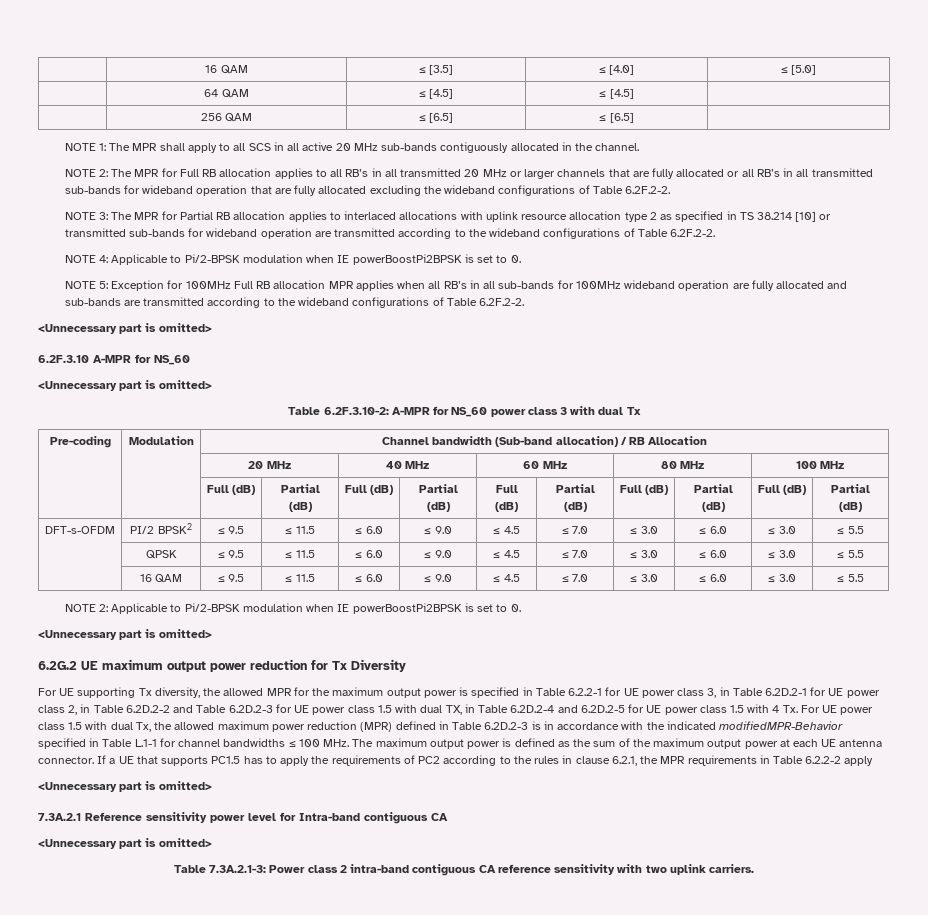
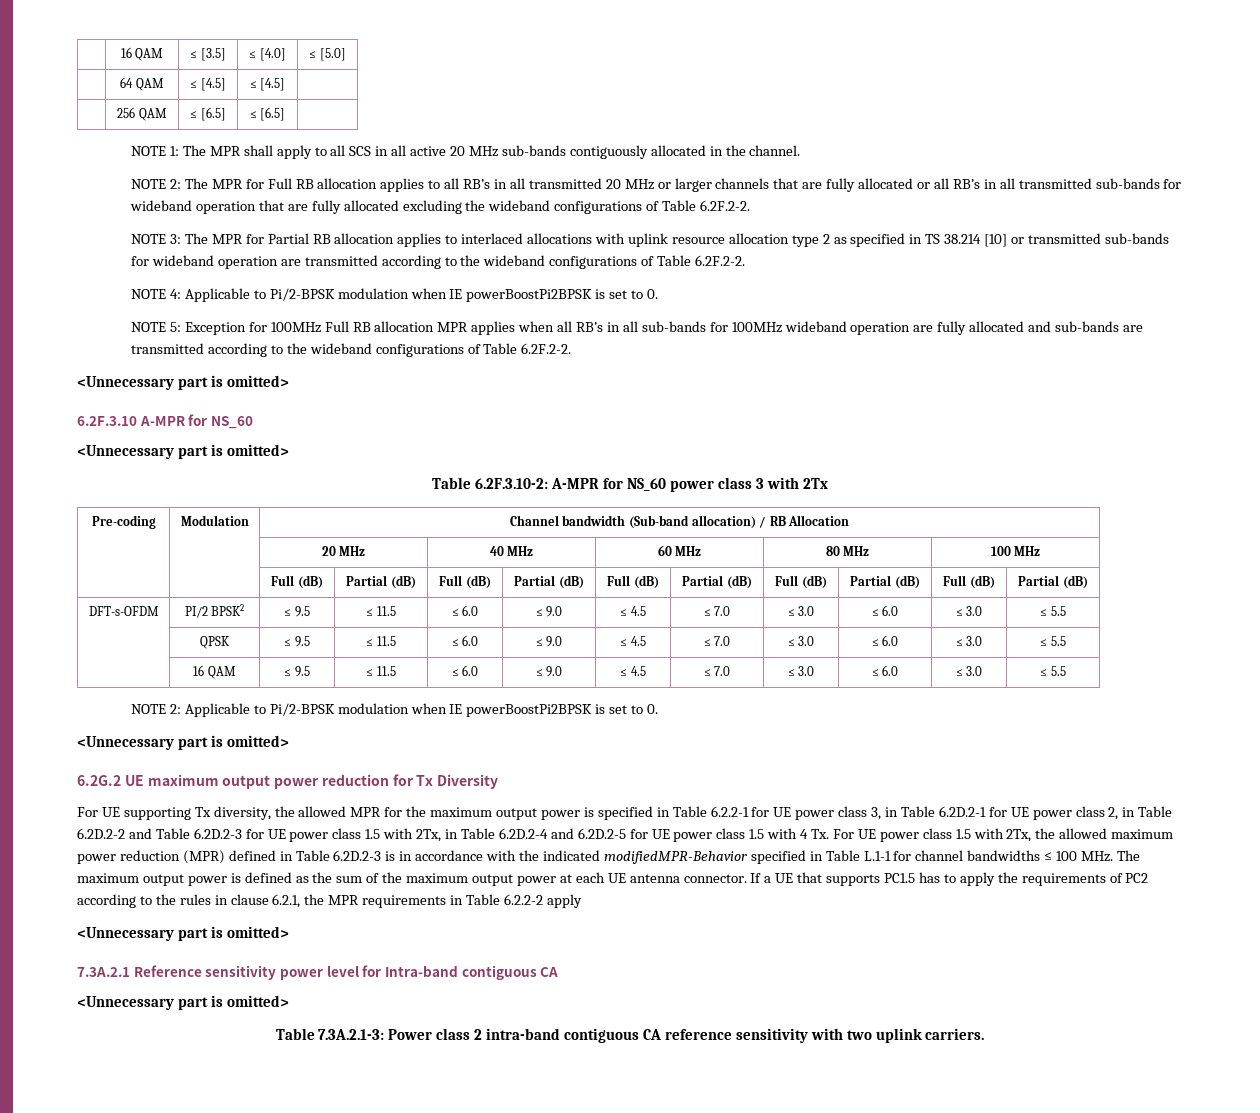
- Table 6.2F.3.10-2: A-MPR for NS_60 power class 3 with dual Tx
+ Table 6.2F.3.10-2: A-MPR for NS_60 power class 3 with 2Tx
- For UE supporting Tx diversity, the allowed MPR for the maximum output power is specified in Table 6.2.2-1 for UE power class 3, in Table 6.2D.2-1 for UE power class 2, in Table 6.2D.2-2 and Table 6.2D.2-3 for UE power class 1.5 with dual TX, in Table 6.2D.2-4 and 6.2D.2-5 for UE power class 1.5 with 4 Tx. For UE power class 1.5 with dual Tx, the allowed maximum power reduction (MPR) defined in Table 6.2D.2-3 is in accordance with the indicated modifiedMPR-Behavior specified in Table L.1-1 for channel bandwidths ≤ 100 MHz. The maximum output power is defined as the sum of the maximum output power at each UE antenna connector.
+ For UE supporting Tx diversity, the allowed MPR for the maximum output power is specified in Table 6.2.2-1 for UE power class 3, in Table 6.2D.2-1 for UE power class 2, in Table 6.2D.2-2 and Table 6.2D.2-3 for UE power class 1.5 with 2Tx, in Table 6.2D.2-4 and 6.2D.2-5 for UE power class 1.5 with 4 Tx. For UE power class 1.5 with 2Tx, the allowed maximum power reduction (MPR) defined in Table 6.2D.2-3 is in accordance with the indicated modifiedMPR-Behavior specified in Table L.1-1 for channel bandwidths ≤ 100 MHz. The maximum output power is defined as the sum of the maximum output power at each UE antenna connector.

